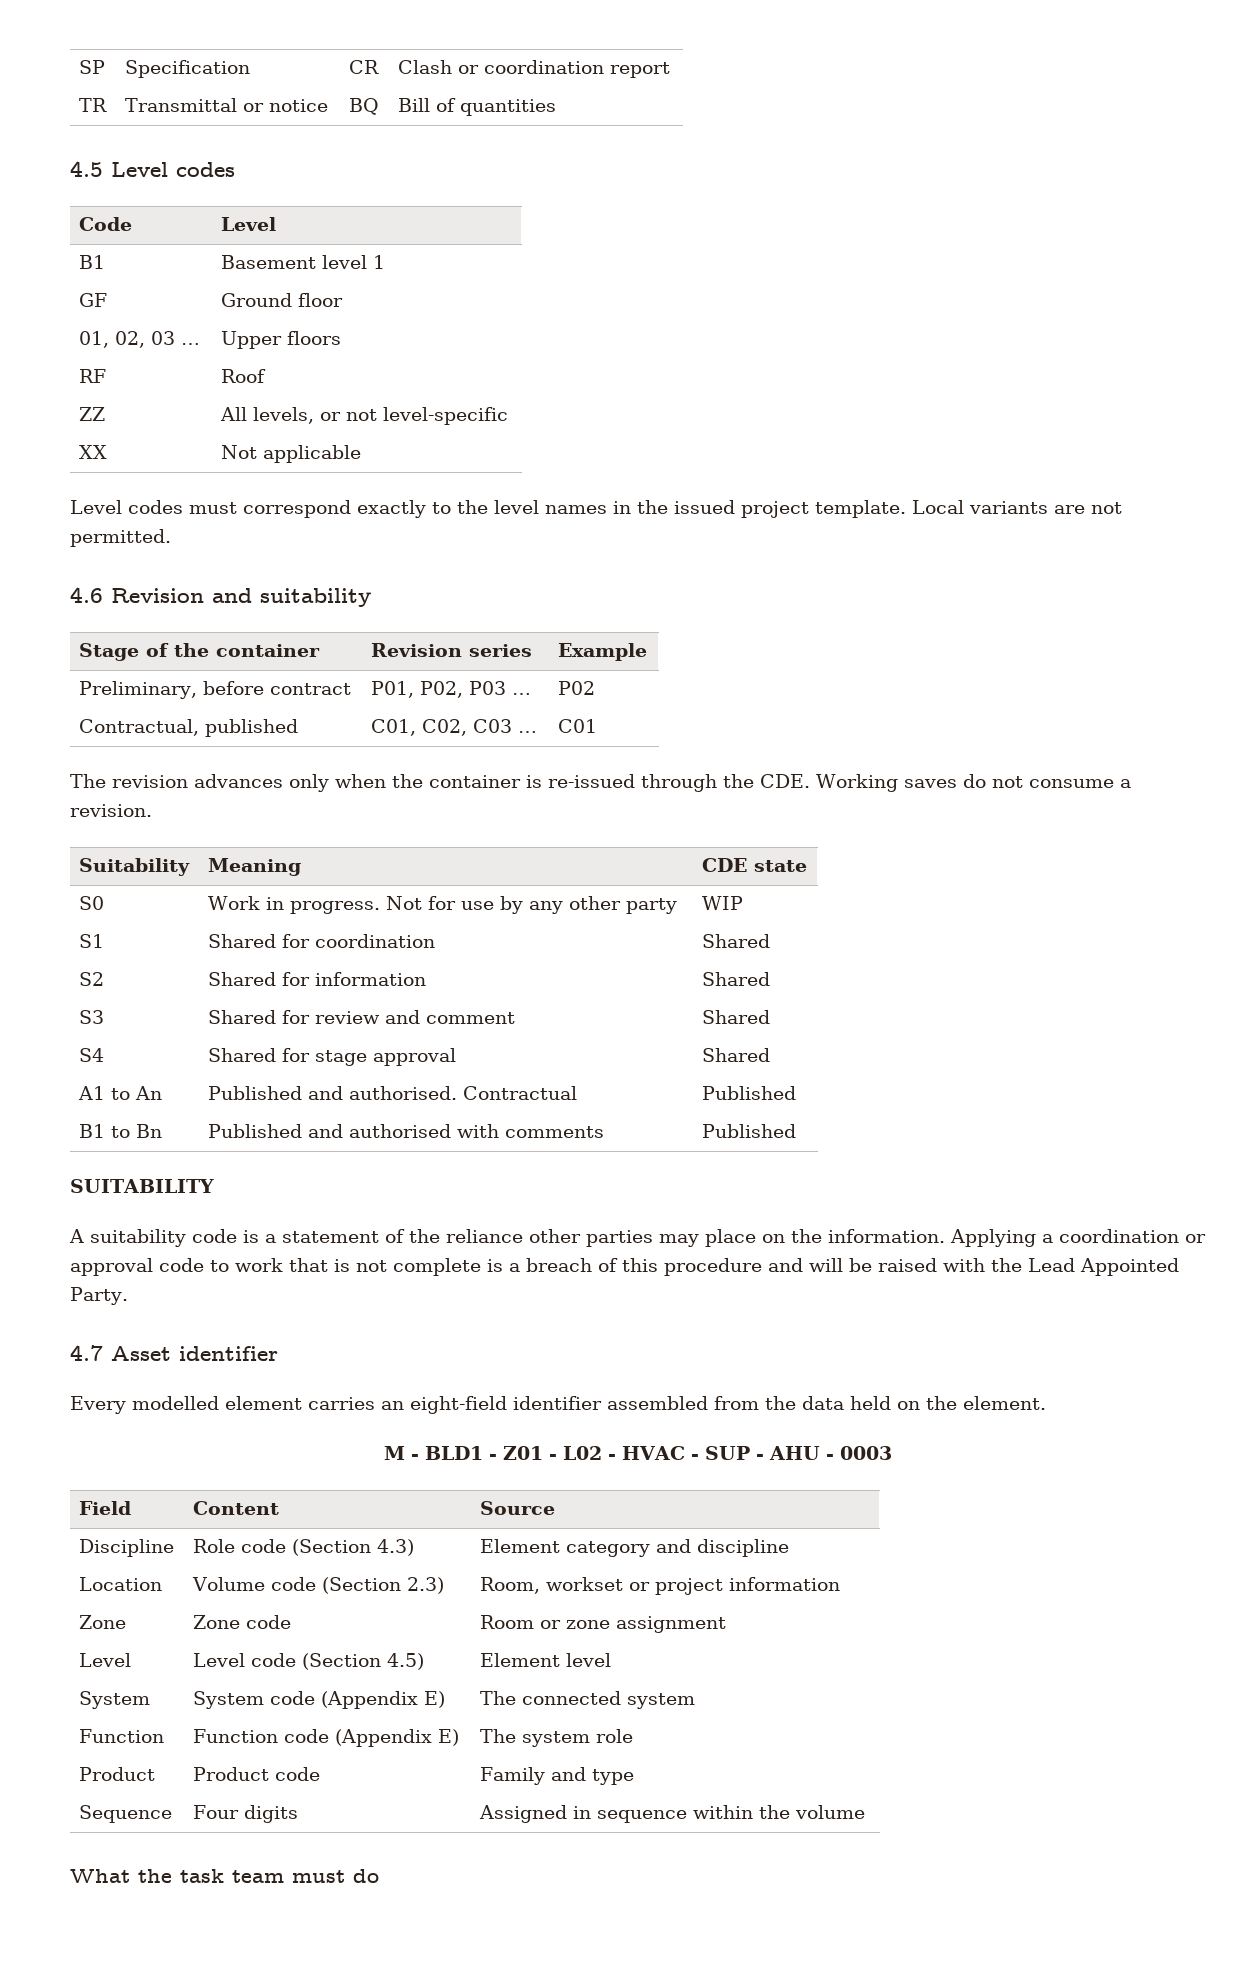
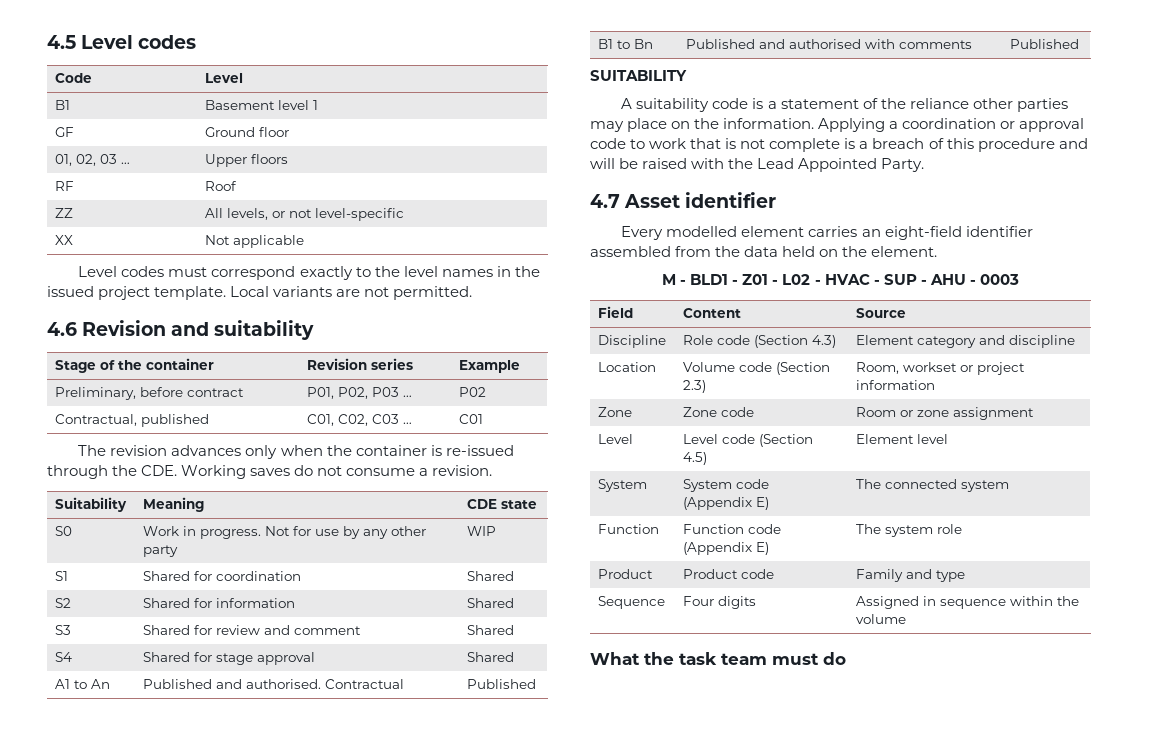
- SP | Specification | CR | Clash or coordination report
- TR | Transmittal or notice | BQ | Bill of quantities

